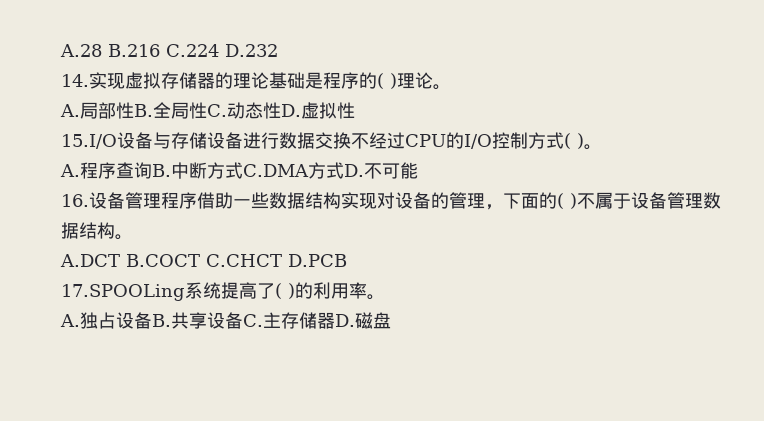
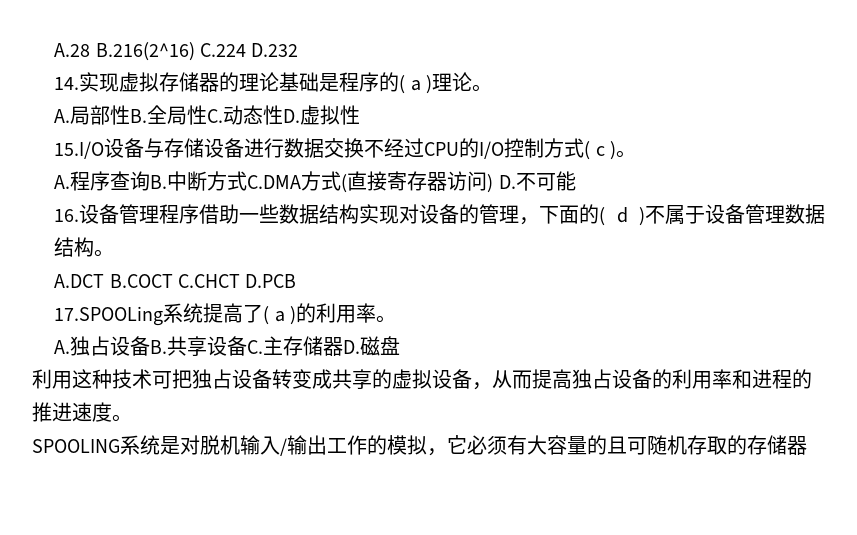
- A.28 B.216 C.224 D.232
+ A.28 B.216(2^16) C.224 D.232
- 14.实现虚拟存储器的理论基础是程序的( )理论。
+ 14.实现虚拟存储器的理论基础是程序的( a )理论。
- 15.I/O设备与存储设备进行数据交换不经过CPU的I/O控制方式( )。
+ 15.I/O设备与存储设备进行数据交换不经过CPU的I/O控制方式( c )。
- A.程序查询B.中断方式C.DMA方式D.不可能
+ A.程序查询B.中断方式C.DMA方式(直接寄存器访问) D.不可能
- 16.设备管理程序借助一些数据结构实现对设备的管理，下面的( )不属于设备管理数据结构。
+ 16.设备管理程序借助一些数据结构实现对设备的管理，下面的( d )不属于设备管理数据结构。
- 17.SPOOLing系统提高了( )的利用率。
+ 17.SPOOLing系统提高了( a )的利用率。
+ 利用这种技术可把独占设备转变成共享的虚拟设备，从而提高独占设备的利用率和进程的推进速度。
+ SPOOLING系统是对脱机输入/输出工作的模拟，它必须有大容量的且可随机存取的存储器

